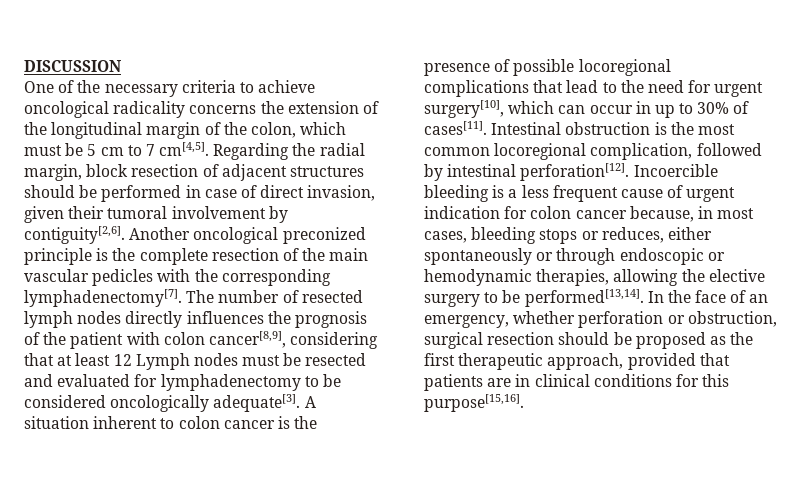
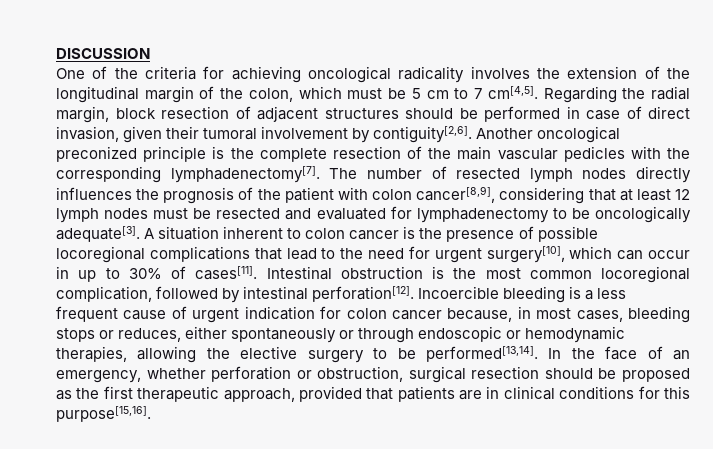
- One of the necessary criteria to achieve oncological radicality concerns the extension of the longitudinal margin of the colon, which must be 5 cm to 7 cm[4,5].
+ One of the criteria for achieving oncological radicality involves the extension of the longitudinal margin of the colon, which must be 5 cm to 7 cm[4,5].
- The number of resected lymph nodes directly influences the prognosis of the patient with colon cancer[8,9], considering that at least 12 Lymph nodes must be resected and evaluated for lymphadenectomy to be considered oncologically adequate[3].
+ The number of resected lymph nodes directly influences the prognosis of the patient with colon cancer[8,9], considering that at least 12 lymph nodes must be resected and evaluated for lymphadenectomy to be oncologically adequate[3].

